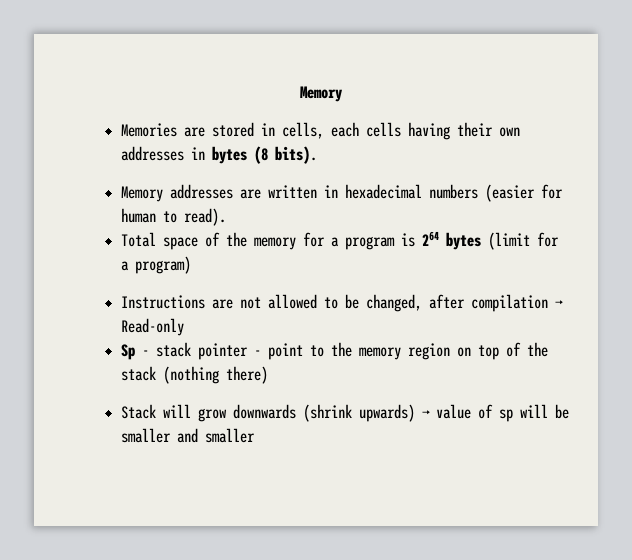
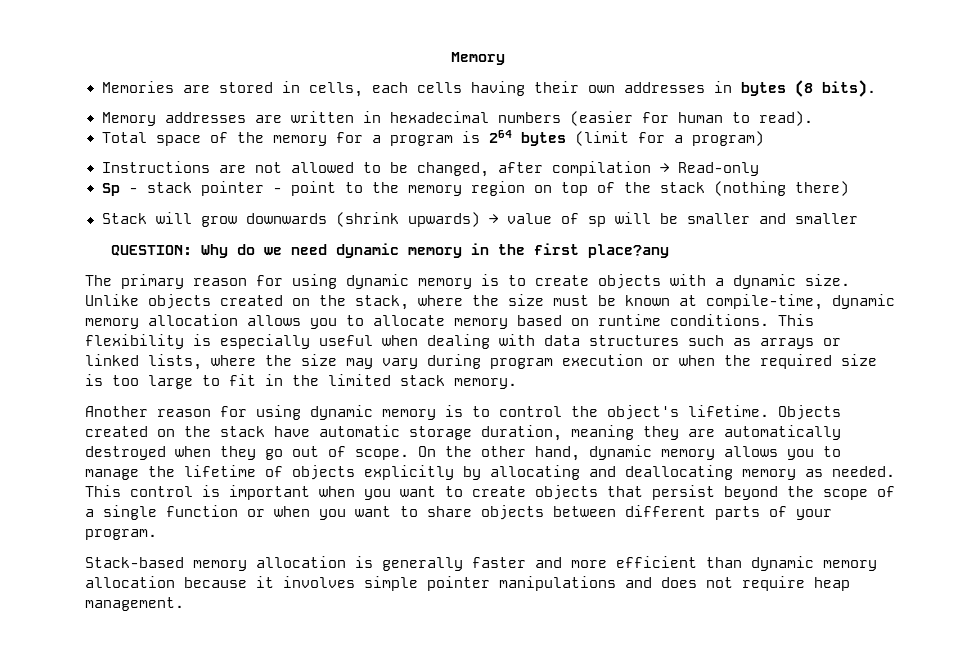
+ QUESTION: Why do we need dynamic memory in the first place?any
+ The primary reason for using dynamic memory is to create objects with a dynamic size. Unlike objects created on the stack, where the size must be known at compile-time, dynamic memory allocation allows you to allocate memory based on runtime conditions. This flexibility is especially useful when dealing with data structures such as arrays or linked lists, where the size may vary during program execution or when the required size is too large to fit in the limited stack memory.
+ Another reason for using dynamic memory is to control the object's lifetime. Objects created on the stack have automatic storage duration, meaning they are automatically destroyed when they go out of scope. On the other hand, dynamic memory allows you to manage the lifetime of objects explicitly by allocating and deallocating memory as needed. This control is important when you want to create objects that persist beyond the scope of a single function or when you want to share objects between different parts of your program.
+ Stack-based memory allocation is generally faster and more efficient than dynamic memory allocation because it involves simple pointer manipulations and does not require heap management.

